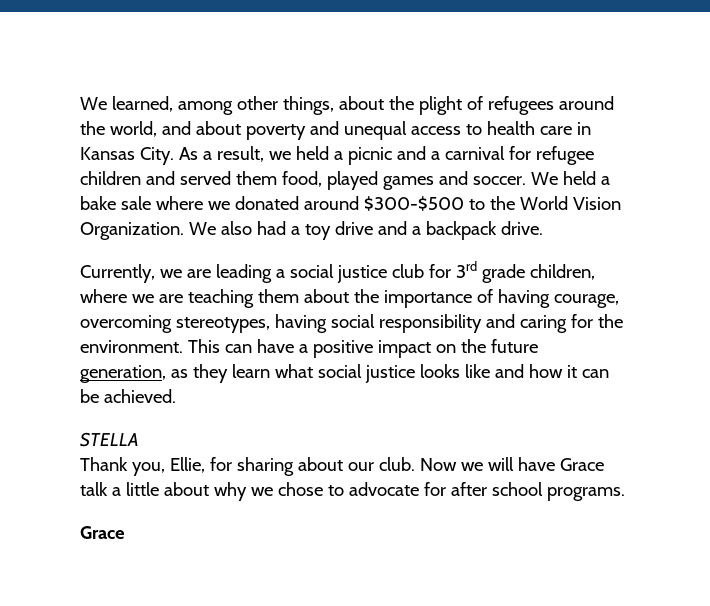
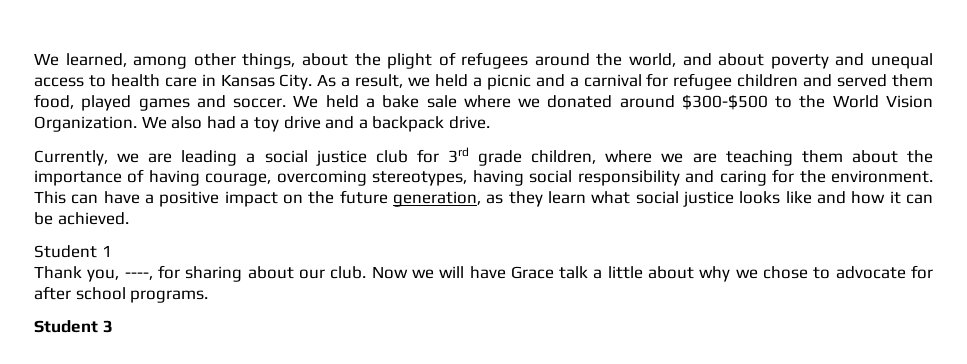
- STELLA
+ Student 1
- Thank you, Ellie, for sharing about our club.
+ Thank you, ----, for sharing about our club.
  Now we will have Grace talk a little about why we chose to advocate for after school programs.
- Grace
+ Student 3

